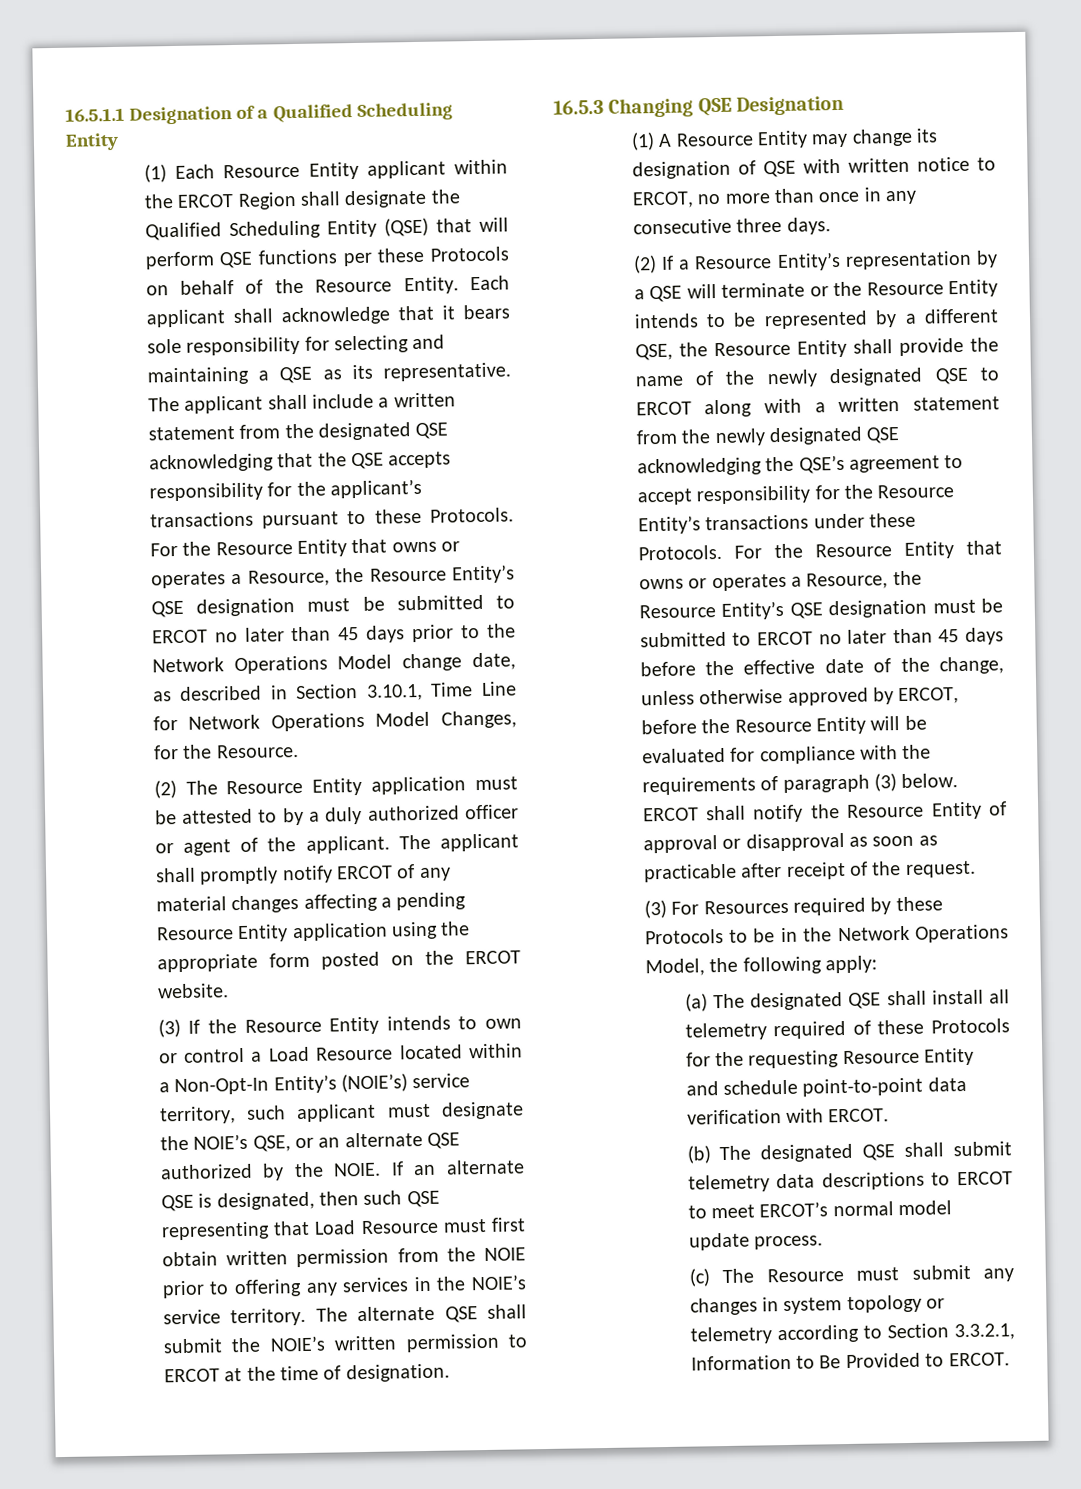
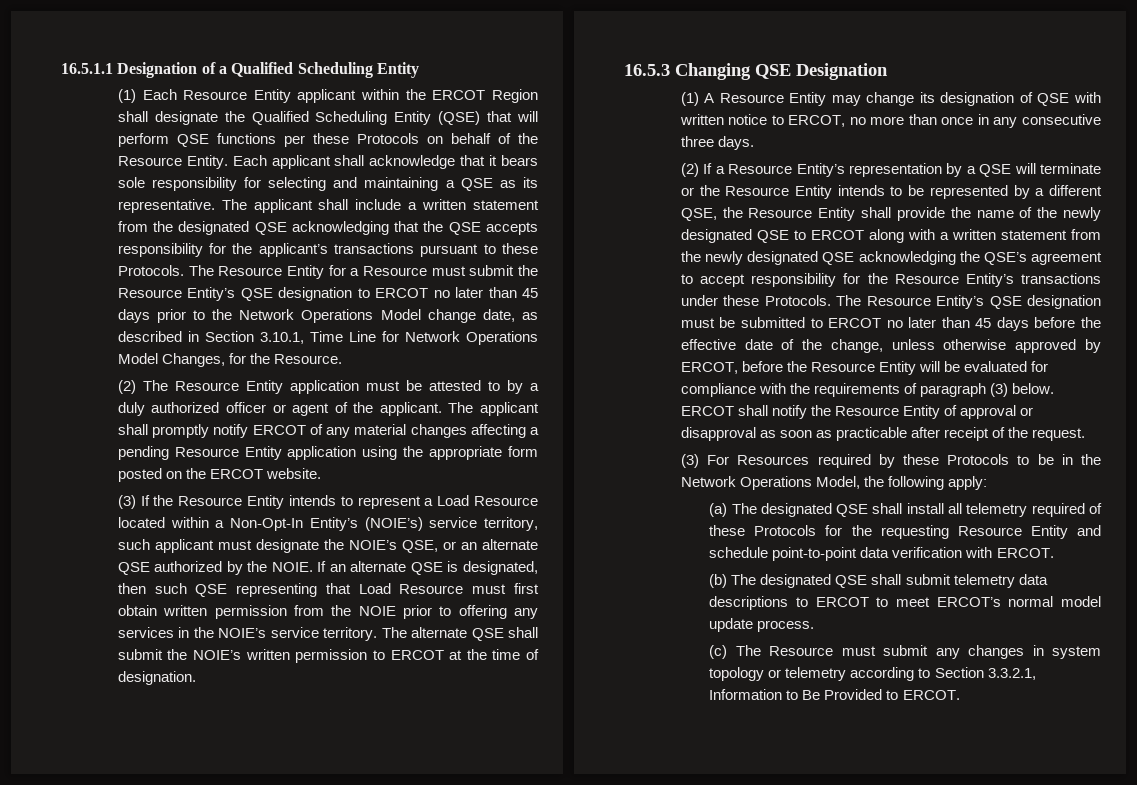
- For the Resource Entity that owns or operates a Resource, the Resource Entity’s QSE designation must be submitted to ERCOT no later than 45 days prior to the Network Operations Model change date, as described in Section 3.10.1, Time Line for Network Operations Model Changes, for the Resource.
+ The Resource Entity for a Resource must submit the Resource Entity’s QSE designation to ERCOT no later than 45 days prior to the Network Operations Model change date, as described in Section 3.10.1, Time Line for Network Operations Model Changes, for the Resource.
- (3) If the Resource Entity intends to own or control a Load Resource located within a Non-Opt-In Entity’s (NOIE’s) service territory, such applicant must designate the NOIE’s QSE, or an alternate QSE authorized by the NOIE.
+ (3) If the Resource Entity intends to represent a Load Resource located within a Non-Opt-In Entity’s (NOIE’s) service territory, such applicant must designate the NOIE’s QSE, or an alternate QSE authorized by the NOIE.
- For the Resource Entity that owns or operates a Resource, the Resource Entity’s QSE designation must be submitted to ERCOT no later than 45 days before the effective date of the change, unless otherwise approved by ERCOT, before the Resource Entity will be evaluated for compliance with the requirements of paragraph (3) below.
+ The Resource Entity’s QSE designation must be submitted to ERCOT no later than 45 days before the effective date of the change, unless otherwise approved by ERCOT, before the Resource Entity will be evaluated for compliance with the requirements of paragraph (3) below.

